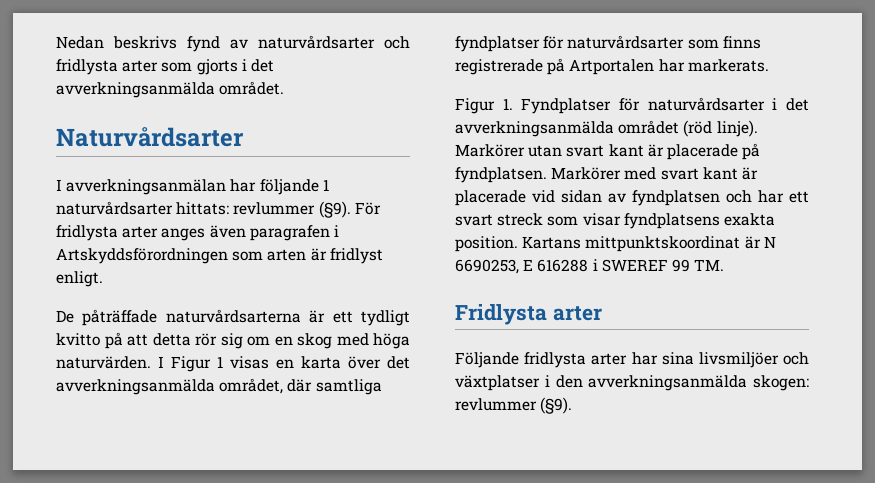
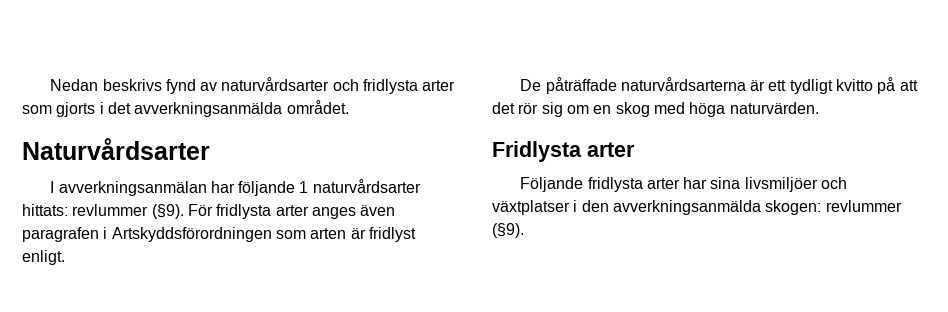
- De påträffade naturvårdsarterna är ett tydligt kvitto på att detta rör sig om en skog med höga naturvärden. I Figur 1 visas en karta över det avverkningsanmälda området, där samtliga fyndplatser för naturvårdsarter som finns registrerade på Artportalen har markerats.
- Figur 1. Fyndplatser för naturvårdsarter i det avverkningsanmälda området (röd linje). Markörer utan svart kant är placerade på fyndplatsen. Markörer med svart kant är placerade vid sidan av fyndplatsen och har ett svart streck som visar fyndplatsens exakta position. Kartans mittpunktskoordinat är N 6690253, E 616288 i SWEREF 99 TM.
+ De påträffade naturvårdsarterna är ett tydligt kvitto på att det rör sig om en skog med höga naturvärden.

